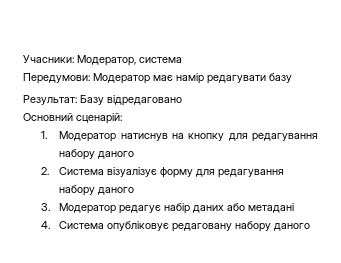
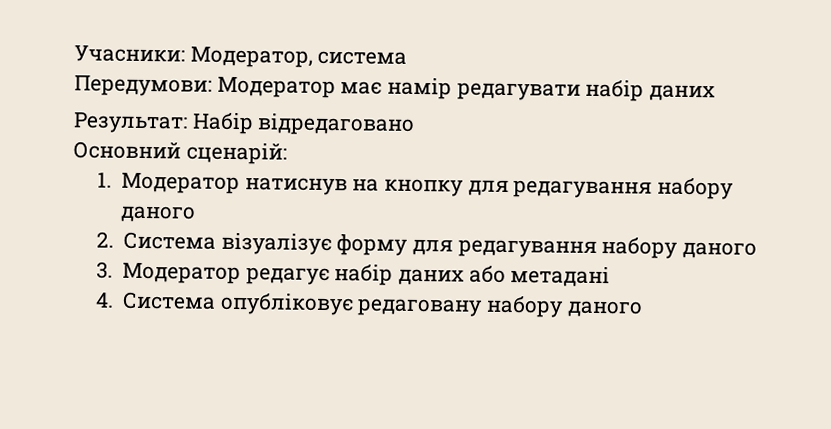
- Передумови: Модератор має намір редагувати базу
+ Передумови: Модератор має намір редагувати набір даних
- Результат: Базу відредаговано
+ Результат: Набір відредаговано

